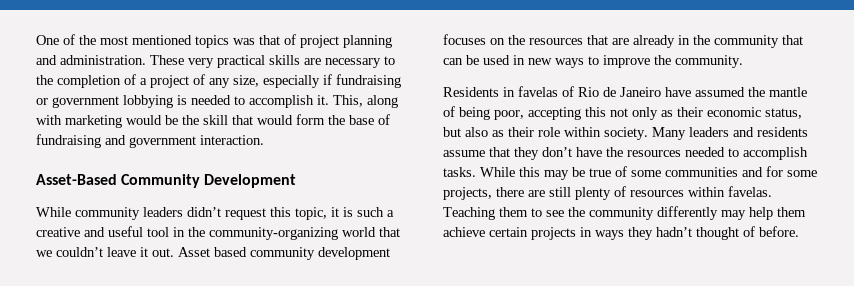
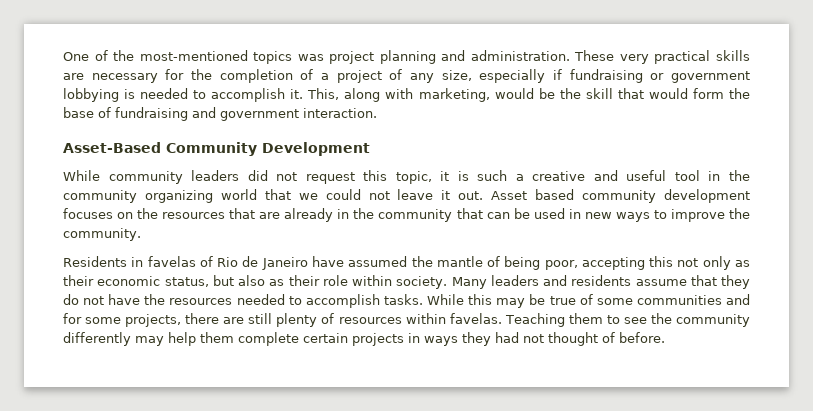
- One of the most mentioned topics was that of project planning and administration.
+ One of the most-mentioned topics was project planning and administration.
- These very practical skills are necessary to the completion of a project of any size, especially if fundraising or government lobbying is needed to accomplish it.
+ These very practical skills are necessary for the completion of a project of any size, especially if fundraising or government lobbying is needed to accomplish it.
- This, along with marketing would be the skill that would form the base of fundraising and government interaction.
+ This, along with marketing, would be the skill that would form the base of fundraising and government interaction.
- While community leaders didn’t request this topic, it is such a creative and useful tool in the community-organizing world that we couldn’t leave it out.
+ While community leaders did not request this topic, it is such a creative and useful tool in the community organizing world that we could not leave it out.
- Many leaders and residents assume that they don’t have the resources needed to accomplish tasks.
+ Many leaders and residents assume that they do not have the resources needed to accomplish tasks.
- Teaching them to see the community differently may help them achieve certain projects in ways they hadn’t thought of before.
+ Teaching them to see the community differently may help them complete certain projects in ways they had not thought of before.

